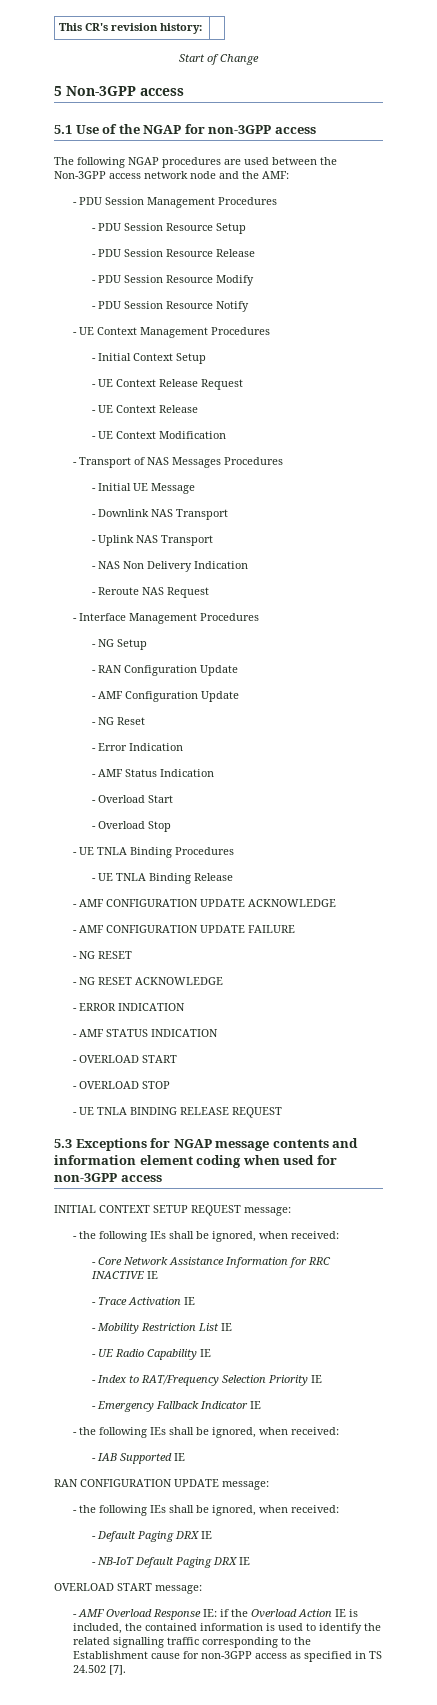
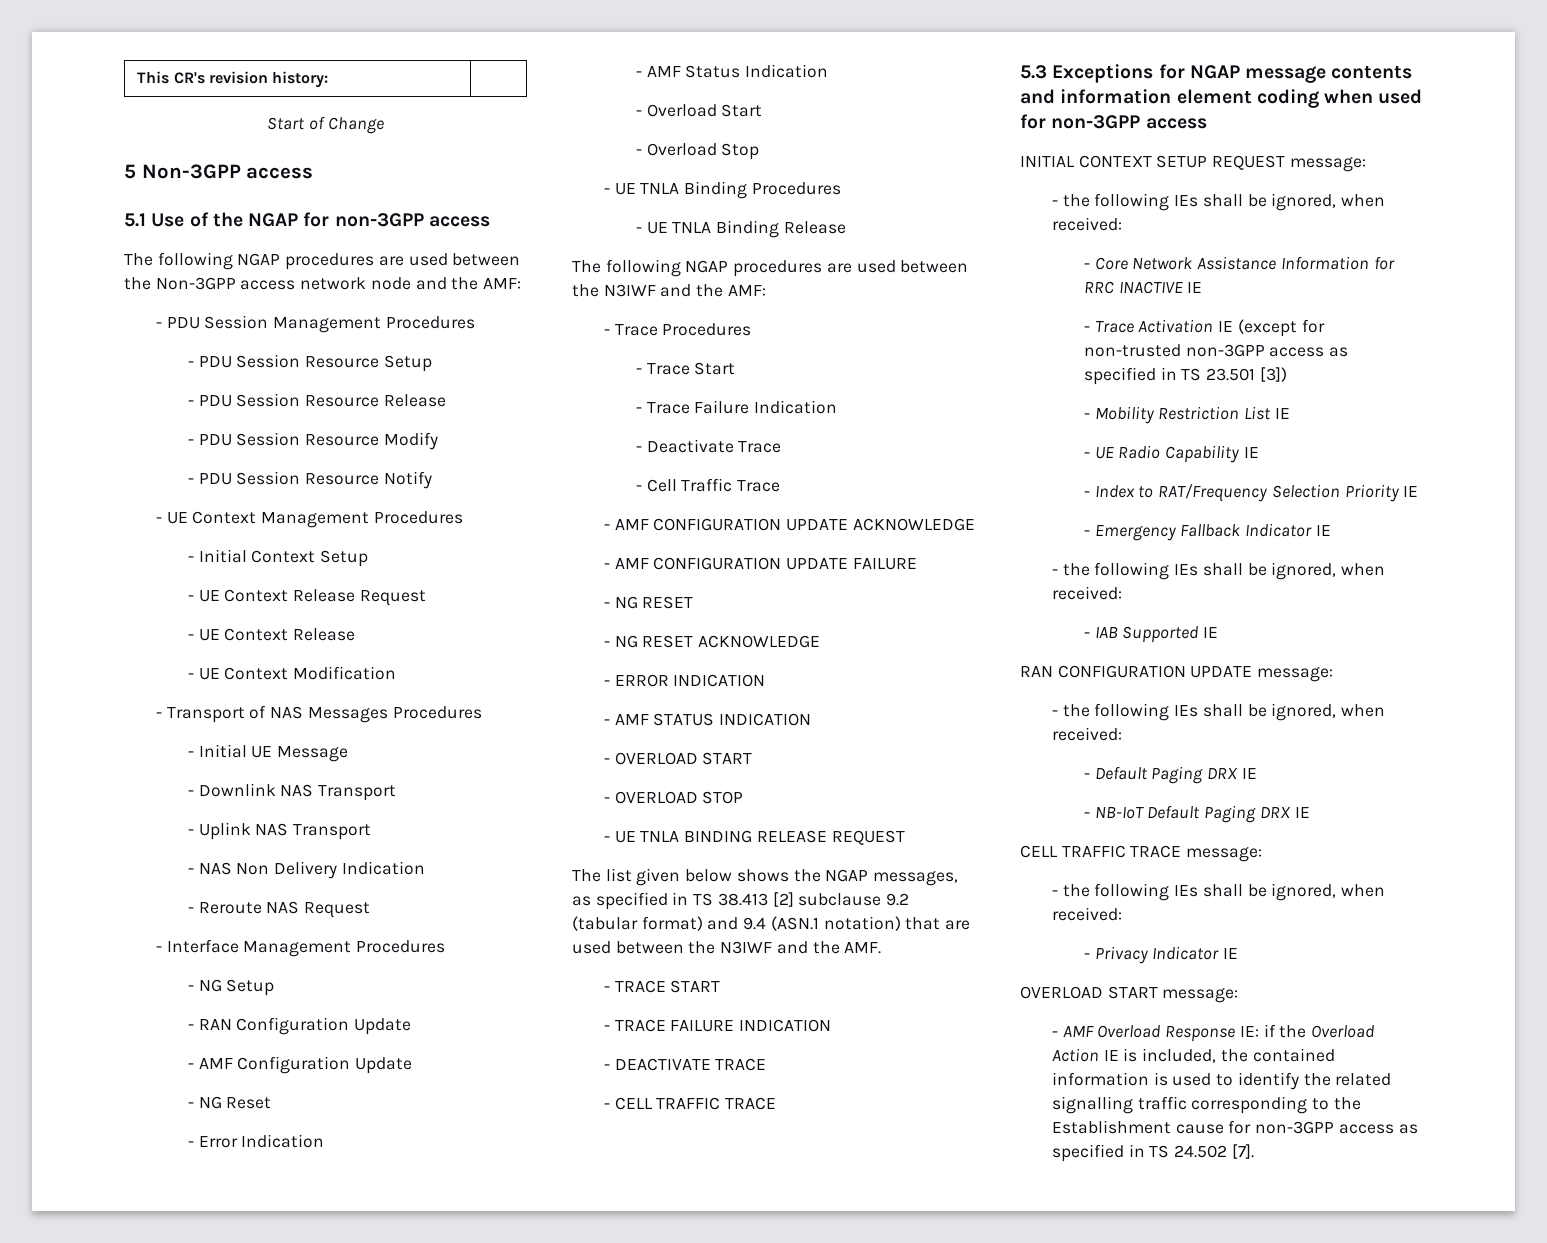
+ The following NGAP procedures are used between the N3IWF and the AMF:
+ - Trace Procedures
+ - Trace Start
+ - Trace Failure Indication
+ - Deactivate Trace
+ - Cell Traffic Trace
+ The list given below shows the NGAP messages, as specified in TS 38.413 [2] subclause 9.2 (tabular format) and 9.4 (ASN.1 notation) that are used between the N3IWF and the AMF.
+ - TRACE START
+ - TRACE FAILURE INDICATION
+ - DEACTIVATE TRACE
+ - CELL TRAFFIC TRACE
- - Trace Activation IE
+ - Trace Activation IE (except for non-trusted non-3GPP access as specified in TS 23.501 [3])
+ CELL TRAFFIC TRACE message:
+ - the following IEs shall be ignored, when received:
+ - Privacy Indicator IE

